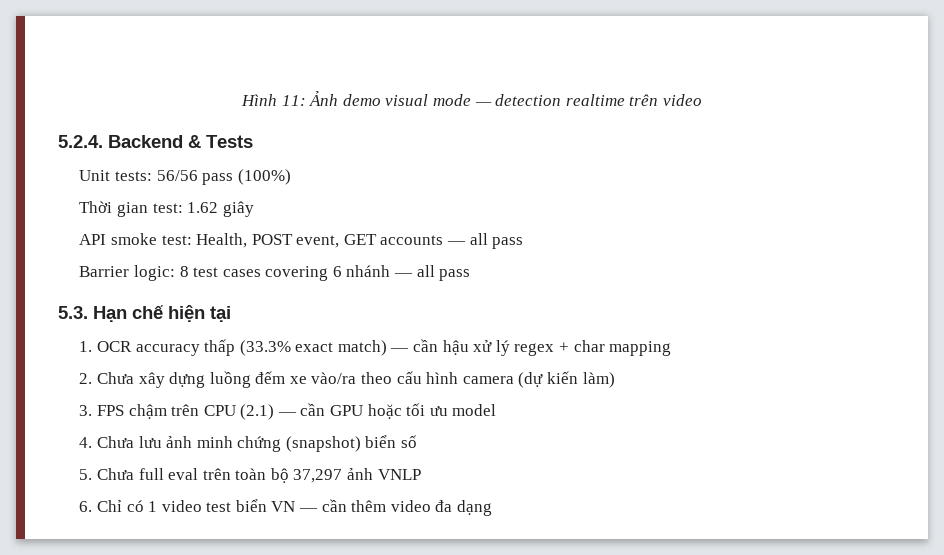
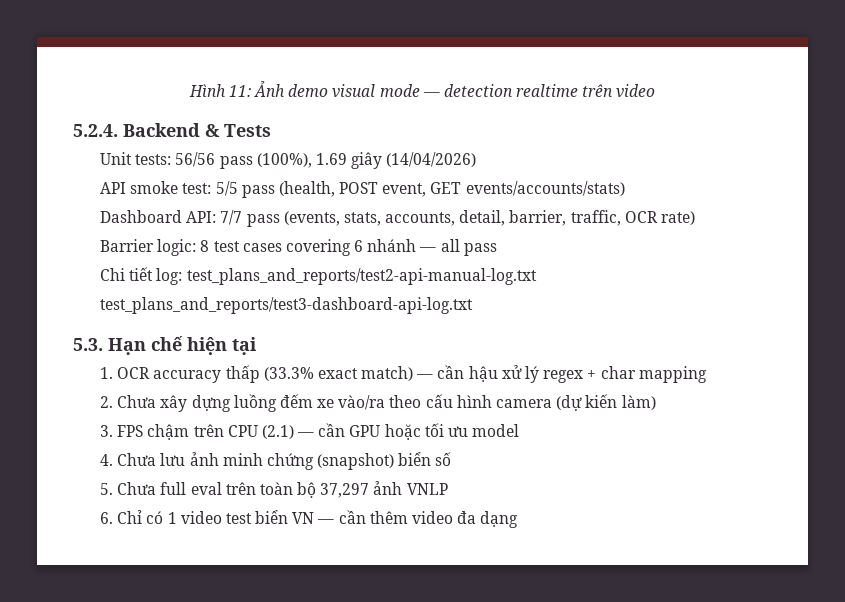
- Unit tests: 56/56 pass (100%)
- Thời gian test: 1.62 giây
+ Unit tests: 56/56 pass (100%), 1.69 giây (14/04/2026)
- API smoke test: Health, POST event, GET accounts — all pass
+ API smoke test: 5/5 pass (health, POST event, GET events/accounts/stats)
+ Dashboard API: 7/7 pass (events, stats, accounts, detail, barrier, traffic, OCR rate)
+ Chi tiết log: test_plans_and_reports/test2-api-manual-log.txt
+ test_plans_and_reports/test3-dashboard-api-log.txt

